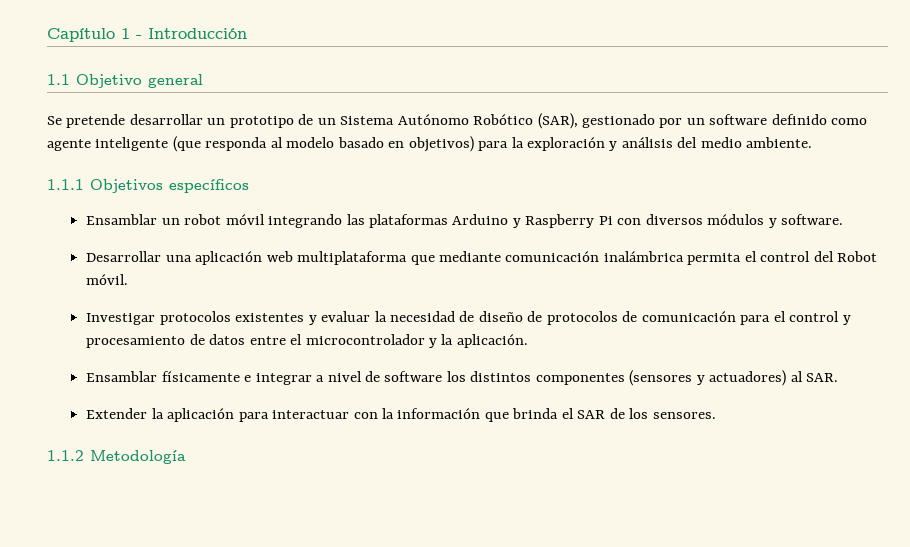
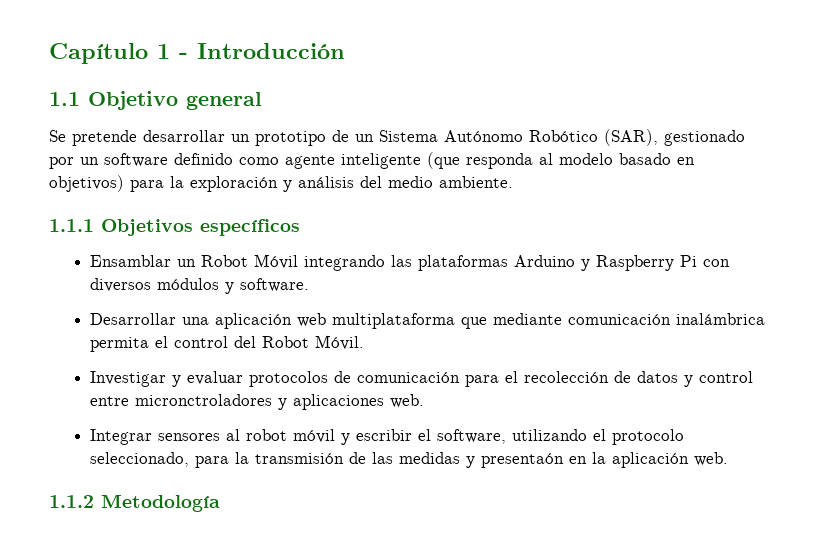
- Ensamblar un robot móvil integrando las plataformas Arduino y Raspberry Pi con diversos módulos y software.
+ Ensamblar un Robot Móvil integrando las plataformas Arduino y Raspberry Pi con diversos módulos y software.
- Desarrollar una aplicación web multiplataforma que mediante comunicación inalámbrica permita el control del Robot móvil.
+ Desarrollar una aplicación web multiplataforma que mediante comunicación inalámbrica permita el control del Robot Móvil.
- Investigar protocolos existentes y evaluar la necesidad de diseño de protocolos de comunicación para el control y procesamiento de datos entre el microcontrolador y la aplicación.
- Ensamblar físicamente e integrar a nivel de software los distintos componentes (sensores y actuadores) al SAR.
- Extender la aplicación para interactuar con la información que brinda el SAR de los sensores.
+ Investigar y evaluar protocolos de comunicación para el recolección de datos y control entre micronctroladores y aplicaciones web.
+ Integrar sensores al robot móvil y escribir el software, utilizando el protocolo seleccionado, para la transmisión de las medidas y presentaón en la aplicación web.

